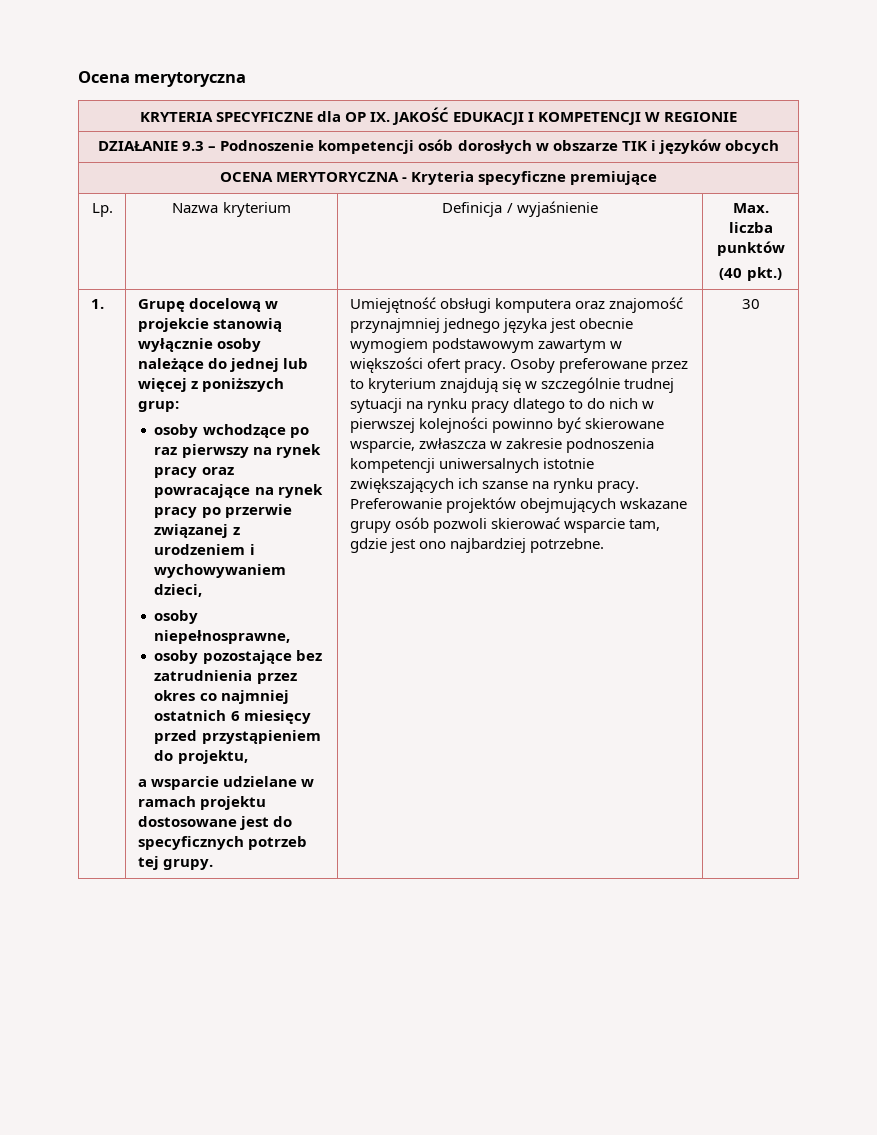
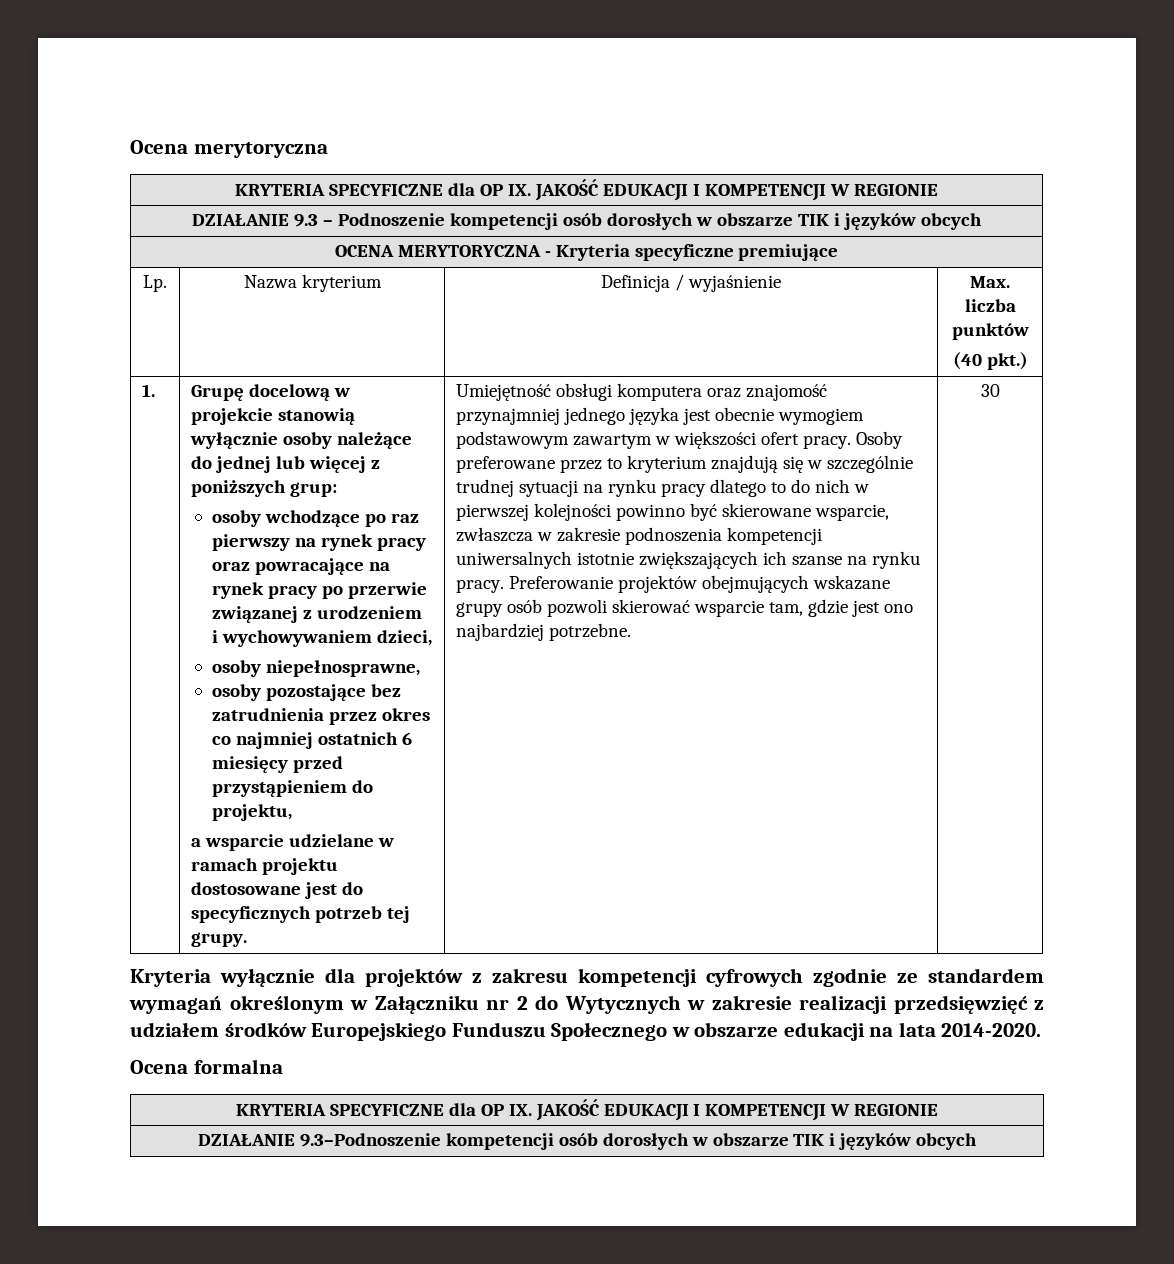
+ Kryteria wyłącznie dla projektów z zakresu kompetencji cyfrowych zgodnie ze standardem wymagań określonym w Załączniku nr 2 do Wytycznych w zakresie realizacji przedsięwzięć z udziałem środków Europejskiego Funduszu Społecznego w obszarze edukacji na lata 2014-2020.
+ Ocena formalna
+ KRYTERIA SPECYFICZNE dla OP IX. JAKOŚĆ EDUKACJI I KOMPETENCJI W REGIONIE
+ DZIAŁANIE 9.3–Podnoszenie kompetencji osób dorosłych w obszarze TIK i języków obcych

